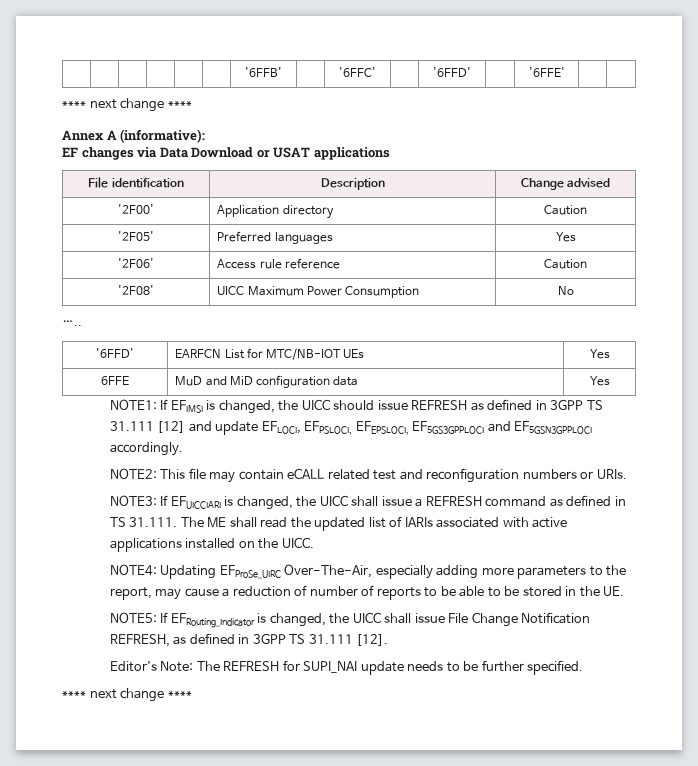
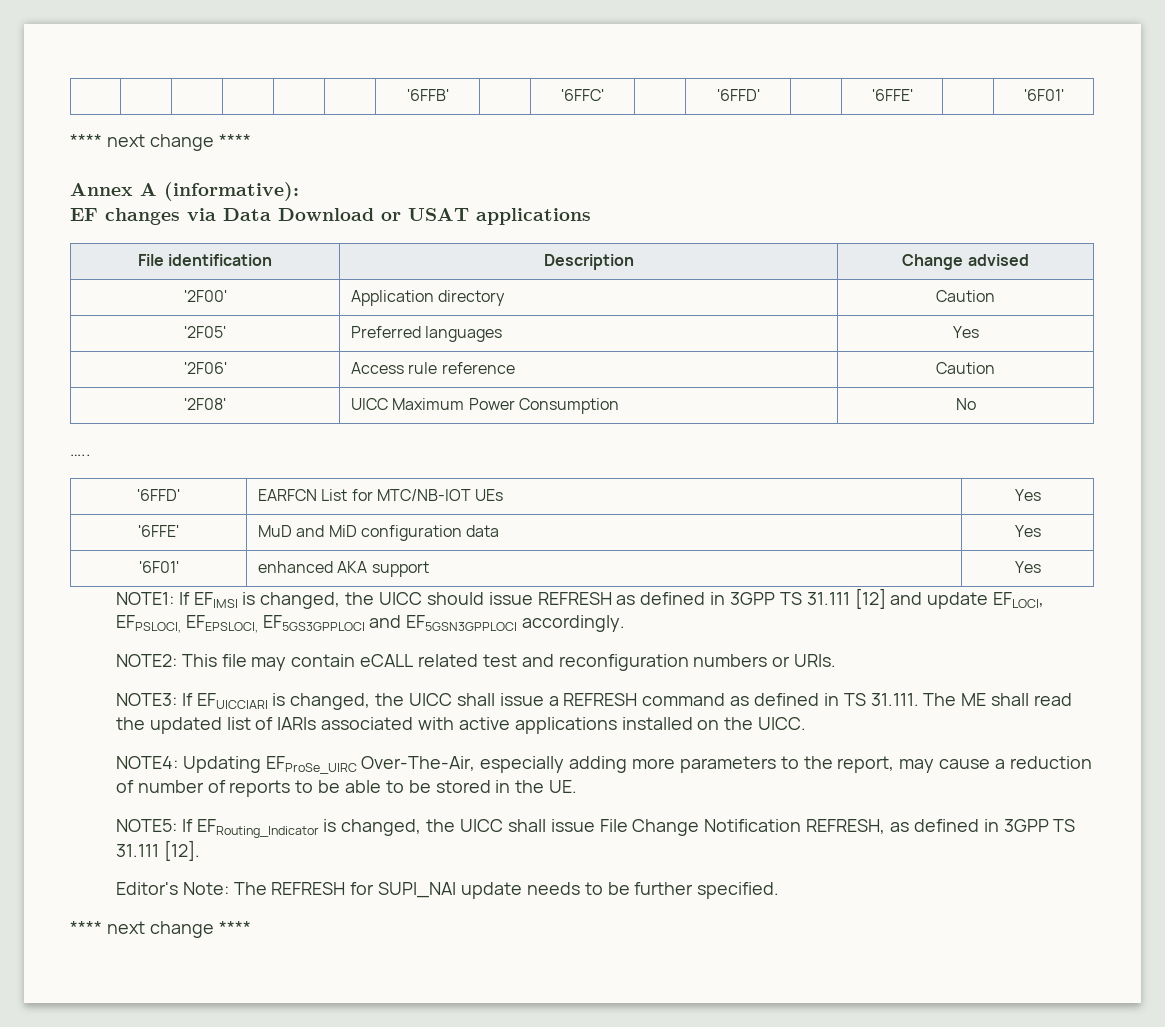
- | | | | | | '6FFB' | | '6FFC' | | '6FFD' | | '6FFE' | |
+ | | | | | | '6FFB' | | '6FFC' | | '6FFD' | | '6FFE' | | '6F01'
- 6FFE | MuD and MiD configuration data | Yes
+ '6FFE' | MuD and MiD configuration data | Yes
+ '6F01' | enhanced AKA support | Yes

